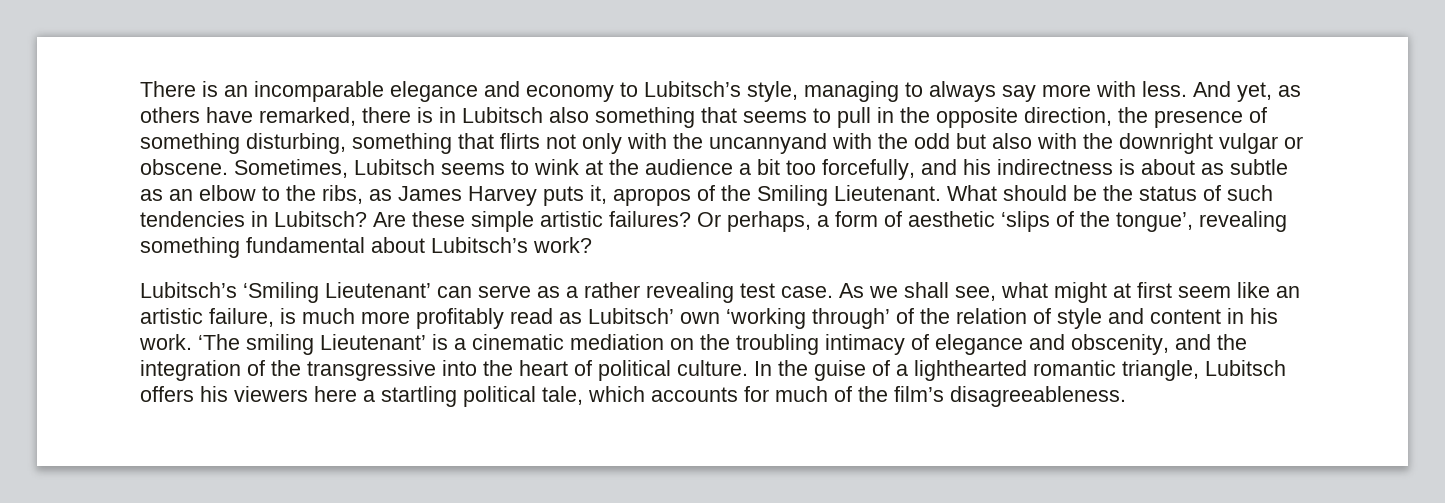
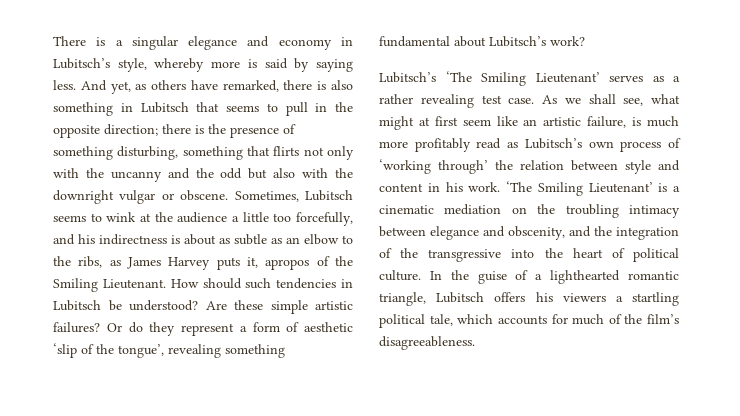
- There is an incomparable elegance and economy to Lubitsch’s style, managing to always say more with less.
+ There is a singular elegance and economy in Lubitsch’s style, whereby more is said by saying less.
- And yet, as others have remarked, there is in Lubitsch also something that seems to pull in the opposite direction, the presence of something disturbing, something that flirts not only with the uncannyand with the odd but also with the downright vulgar or obscene.
+ And yet, as others have remarked, there is also something in Lubitsch that seems to pull in the opposite direction; there is the presence of something disturbing, something that flirts not only with the uncanny and the odd but also with the downright vulgar or obscene.
- Sometimes, Lubitsch seems to wink at the audience a bit too forcefully, and his indirectness is about as subtle as an elbow to the ribs, as James Harvey puts it, apropos of the Smiling Lieutenant.
+ Sometimes, Lubitsch seems to wink at the audience a little too forcefully, and his indirectness is about as subtle as an elbow to the ribs, as James Harvey puts it, apropos of the Smiling Lieutenant.
- What should be the status of such tendencies in Lubitsch?
+ How should such tendencies in Lubitsch be understood?
- Or perhaps, a form of aesthetic ‘slips of the tongue’, revealing something fundamental about Lubitsch’s work?
+ Or do they represent a form of aesthetic ‘slip of the tongue’, revealing something fundamental about Lubitsch’s work?
- Lubitsch’s ‘Smiling Lieutenant’ can serve as a rather revealing test case.
+ Lubitsch’s ‘The Smiling Lieutenant’ serves as a rather revealing test case.
- As we shall see, what might at first seem like an artistic failure, is much more profitably read as Lubitsch’ own ‘working through’ of the relation of style and content in his work.
+ As we shall see, what might at first seem like an artistic failure, is much more profitably read as Lubitsch’s own process of ‘working through’ the relation between style and content in his work.
- ‘The smiling Lieutenant’ is a cinematic mediation on the troubling intimacy of elegance and obscenity, and the integration of the transgressive into the heart of political culture.
+ ‘The Smiling Lieutenant’ is a cinematic mediation on the troubling intimacy between elegance and obscenity, and the integration of the transgressive into the heart of political culture.
- In the guise of a lighthearted romantic triangle, Lubitsch offers his viewers here a startling political tale, which accounts for much of the film’s disagreeableness.
+ In the guise of a lighthearted romantic triangle, Lubitsch offers his viewers a startling political tale, which accounts for much of the film’s disagreeableness.

